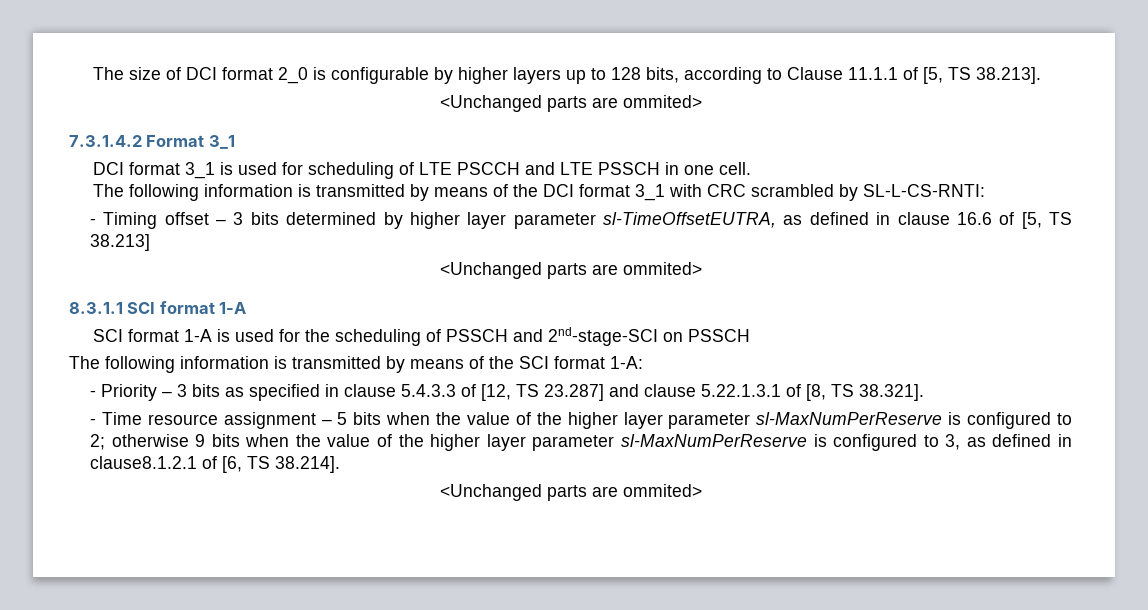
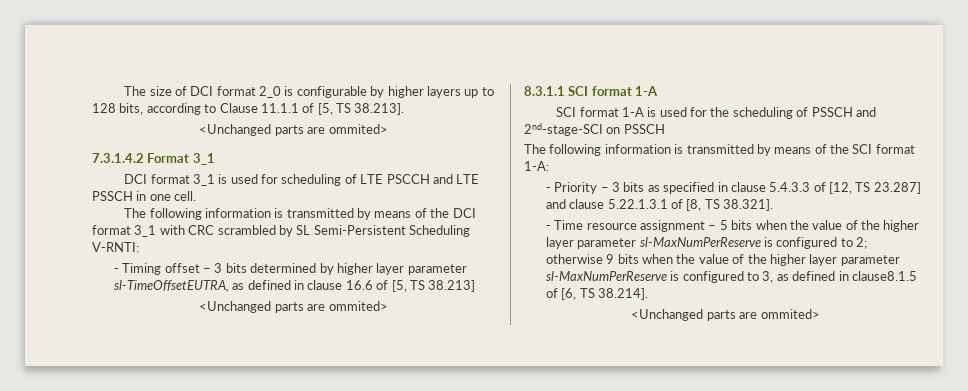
- The following information is transmitted by means of the DCI format 3_1 with CRC scrambled by SL-L-CS-RNTI:
+ The following information is transmitted by means of the DCI format 3_1 with CRC scrambled by SL Semi-Persistent Scheduling V-RNTI:
- - Time resource assignment – 5 bits when the value of the higher layer parameter sl-MaxNumPerReserve is configured to 2; otherwise 9 bits when the value of the higher layer parameter sl-MaxNumPerReserve is configured to 3, as defined in clause8.1.2.1 of [6, TS 38.214].
+ - Time resource assignment – 5 bits when the value of the higher layer parameter sl-MaxNumPerReserve is configured to 2; otherwise 9 bits when the value of the higher layer parameter sl-MaxNumPerReserve is configured to 3, as defined in clause8.1.5 of [6, TS 38.214].

